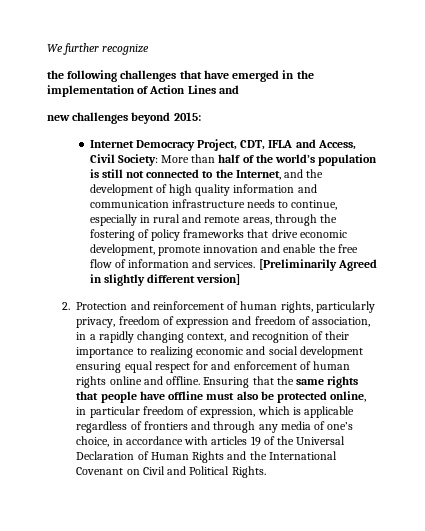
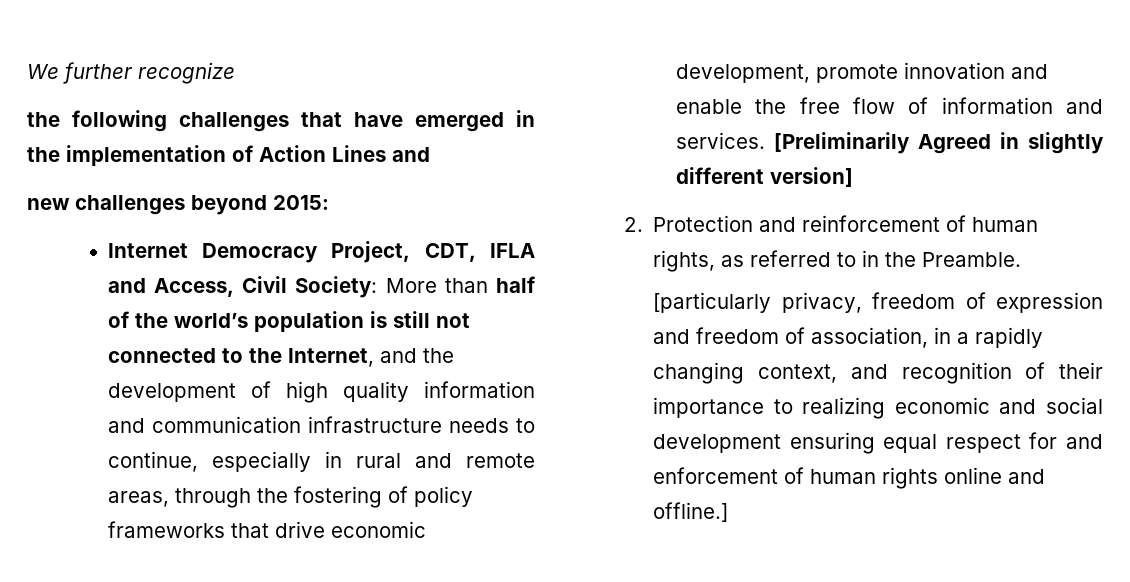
- 2. Protection and reinforcement of human rights, particularly privacy, freedom of expression and freedom of association, in a rapidly changing context, and recognition of their importance to realizing economic and social development ensuring equal respect for and enforcement of human rights online and offline. Ensuring that the same rights that people have offline must also be protected online, in particular freedom of expression, which is applicable regardless of frontiers and through any media of one’s choice, in accordance with articles 19 of the Universal Declaration of Human Rights and the International Covenant on Civil and Political Rights.
+ 2. Protection and reinforcement of human rights, as referred to in the Preamble.
+ [particularly privacy, freedom of expression and freedom of association, in a rapidly changing context, and recognition of their importance to realizing economic and social development ensuring equal respect for and enforcement of human rights online and offline.]

